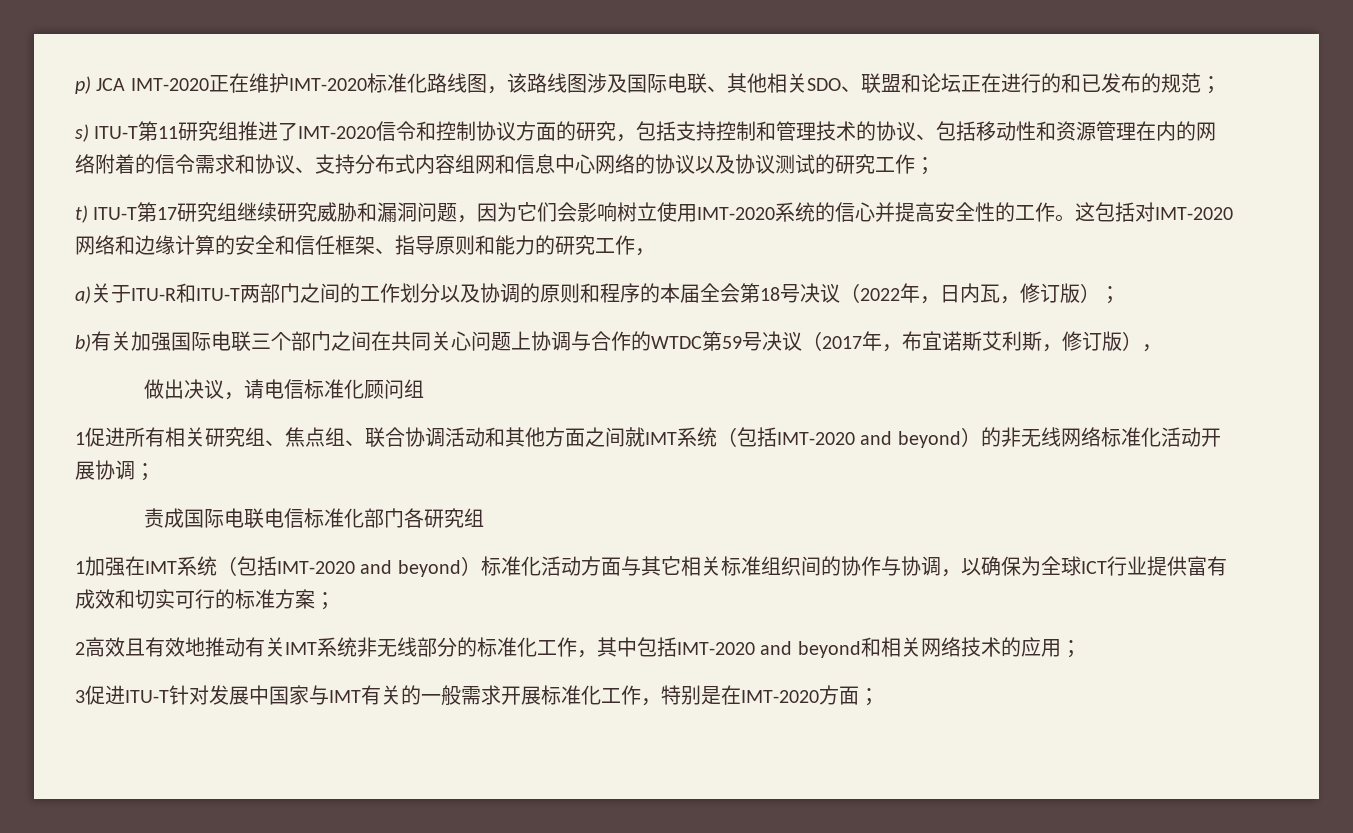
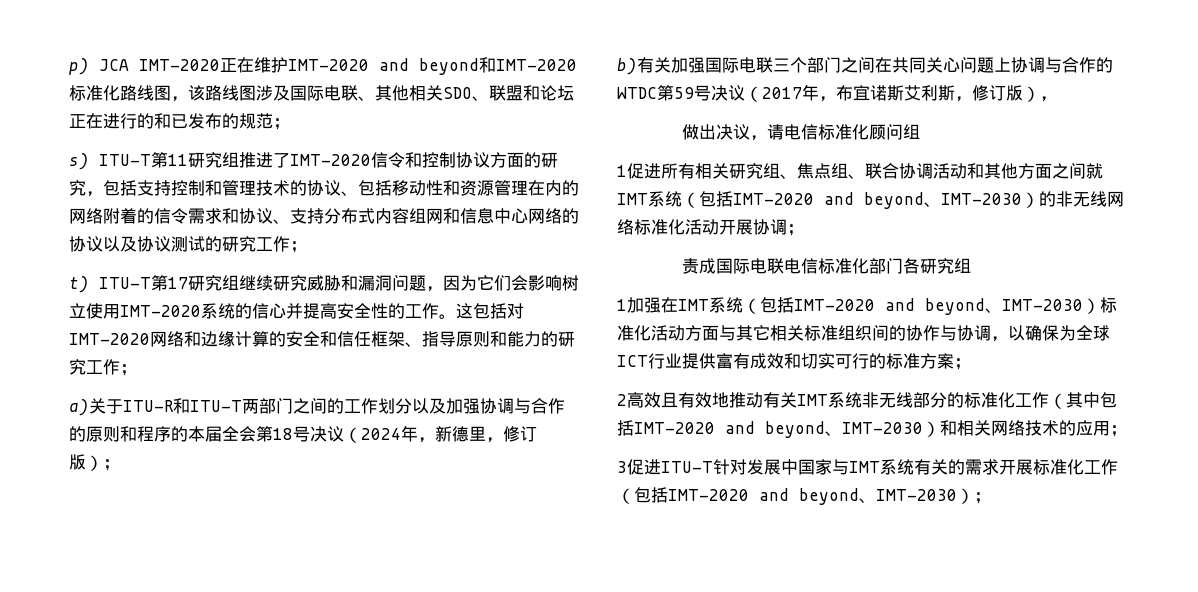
- p) JCA IMT-2020正在维护IMT-2020标准化路线图，该路线图涉及国际电联、其他相关SDO、联盟和论坛正在进行的和已发布的规范；
+ p) JCA IMT-2020正在维护IMT-2020 and beyond和IMT-2020标准化路线图，该路线图涉及国际电联、其他相关SDO、联盟和论坛正在进行的和已发布的规范；
- 这包括对IMT-2020网络和边缘计算的安全和信任框架、指导原则和能力的研究工作，
+ 这包括对IMT-2020网络和边缘计算的安全和信任框架、指导原则和能力的研究工作；
- a)关于ITU-R和ITU-T两部门之间的工作划分以及协调的原则和程序的本届全会第18号决议（2022年，日内瓦，修订版）；
+ a)关于ITU-R和ITU-T两部门之间的工作划分以及加强协调与合作的原则和程序的本届全会第18号决议（2024年，新德里，修订版）；
- 1促进所有相关研究组、焦点组、联合协调活动和其他方面之间就IMT系统（包括IMT-2020 and beyond）的非无线网络标准化活动开展协调；
+ 1促进所有相关研究组、焦点组、联合协调活动和其他方面之间就IMT系统（包括IMT-2020 and beyond、IMT-2030）的非无线网络标准化活动开展协调；
- 1加强在IMT系统（包括IMT-2020 and beyond）标准化活动方面与其它相关标准组织间的协作与协调，以确保为全球ICT行业提供富有成效和切实可行的标准方案；
+ 1加强在IMT系统（包括IMT-2020 and beyond、IMT-2030）标准化活动方面与其它相关标准组织间的协作与协调，以确保为全球ICT行业提供富有成效和切实可行的标准方案；
- 2高效且有效地推动有关IMT系统非无线部分的标准化工作，其中包括IMT-2020 and beyond和相关网络技术的应用；
+ 2高效且有效地推动有关IMT系统非无线部分的标准化工作（其中包括IMT-2020 and beyond、IMT-2030）和相关网络技术的应用；
- 3促进ITU-T针对发展中国家与IMT有关的一般需求开展标准化工作，特别是在IMT-2020方面；
+ 3促进ITU-T针对发展中国家与IMT系统有关的需求开展标准化工作（包括IMT-2020 and beyond、IMT-2030）；

